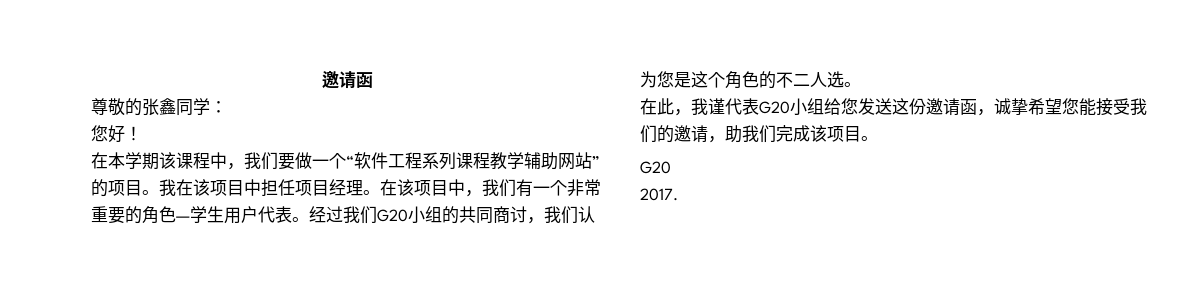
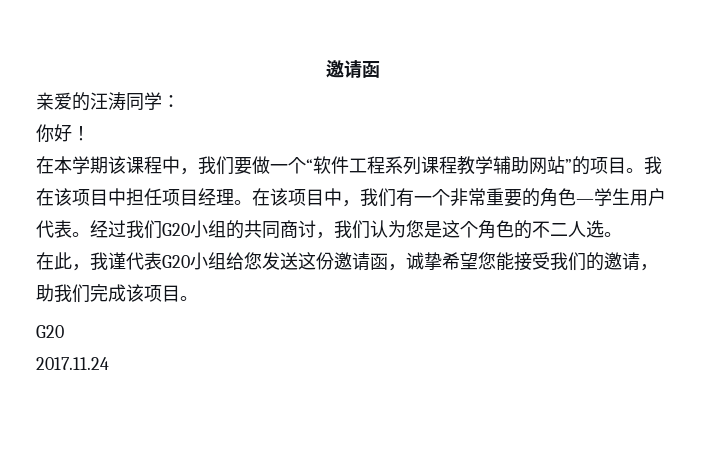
- 尊敬的张鑫同学：
+ 亲爱的汪涛同学：
- 您好！
+ 你好！
- 2017.
+ 2017.11.24

